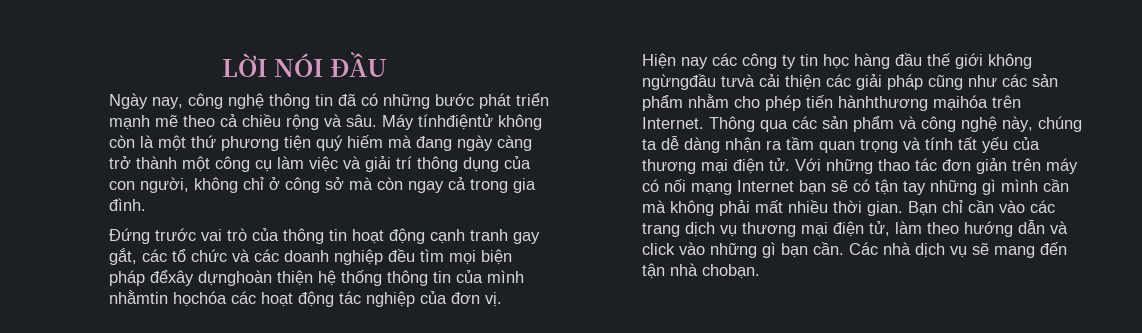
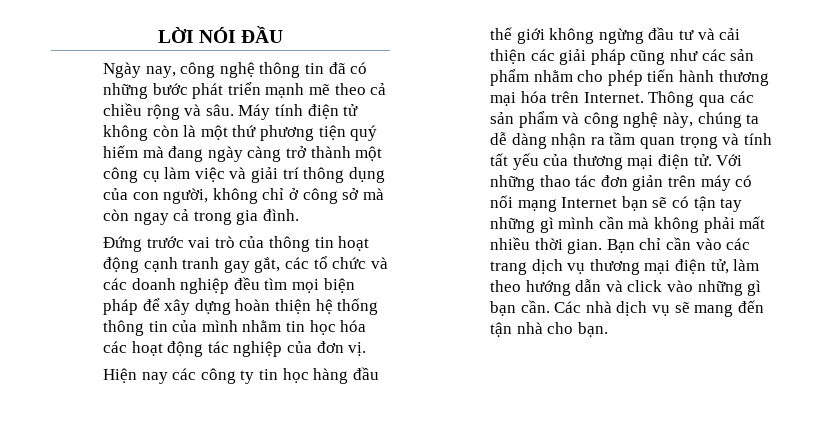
- Máy tínhđiệntử không còn là một thứ phương tiện quý hiếm mà đang ngày càng trở thành một công cụ làm việc và giải trí thông dụng của con người, không chỉ ở công sở mà còn ngay cả trong gia đình.
+ Máy tính điện tử không còn là một thứ phương tiện quý hiếm mà đang ngày càng trở thành một công cụ làm việc và giải trí thông dụng của con người, không chỉ ở công sở mà còn ngay cả trong gia đình.
- Đứng trước vai trò của thông tin hoạt động cạnh tranh gay gắt, các tổ chức và các doanh nghiệp đều tìm mọi biện pháp đểxây dựnghoàn thiện hệ thống thông tin của mình nhằmtin họchóa các hoạt động tác nghiệp của đơn vị.
+ Đứng trước vai trò của thông tin hoạt động cạnh tranh gay gắt, các tổ chức và các doanh nghiệp đều tìm mọi biện pháp để xây dựng hoàn thiện hệ thống thông tin của mình nhằm tin học hóa các hoạt động tác nghiệp của đơn vị.
- Hiện nay các công ty tin học hàng đầu thế giới không ngừngđầu tưvà cải thiện các giải pháp cũng như các sản phẩm nhằm cho phép tiến hànhthương mạihóa trên Internet.
+ Hiện nay các công ty tin học hàng đầu thế giới không ngừng đầu tư và cải thiện các giải pháp cũng như các sản phẩm nhằm cho phép tiến hành thương mại hóa trên Internet.
- Các nhà dịch vụ sẽ mang đến tận nhà chobạn.
+ Các nhà dịch vụ sẽ mang đến tận nhà cho bạn.

